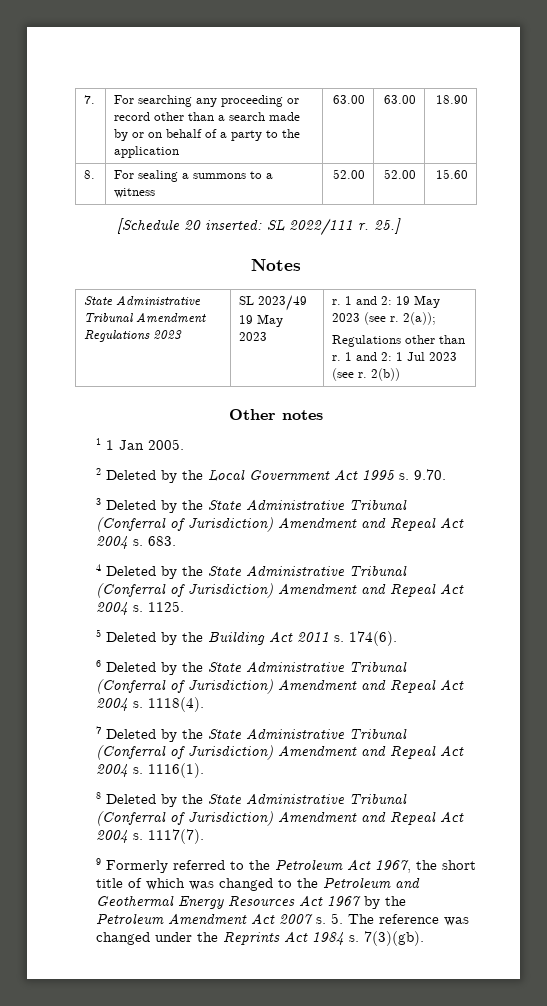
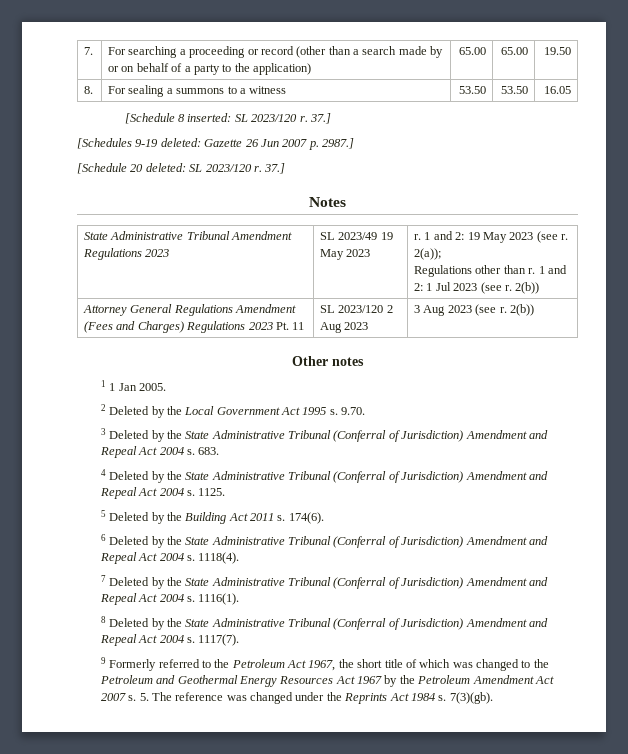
- 7. | For searching any proceeding or record other than a search made by or on behalf of a party to the application | 63.00 | 63.00 | 18.90
+ 7. | For searching a proceeding or record (other than a search made by or on behalf of a party to the application) | 65.00 | 65.00 | 19.50
- 8. | For sealing a summons to a witness | 52.00 | 52.00 | 15.60
- [Schedule 20 inserted: SL 2022/111 r. 25.]
+ 8. | For sealing a summons to a witness | 53.50 | 53.50 | 16.05
+ [Schedule 8 inserted: SL 2023/120 r. 37.]
+ [Schedules 9-19 deleted: Gazette 26 Jun 2007 p. 2987.]
+ [Schedule 20 deleted: SL 2023/120 r. 37.]
+ Attorney General Regulations Amendment (Fees and Charges) Regulations 2023 Pt. 11 | SL 2023/120 2 Aug 2023 | 3 Aug 2023 (see r. 2(b))

